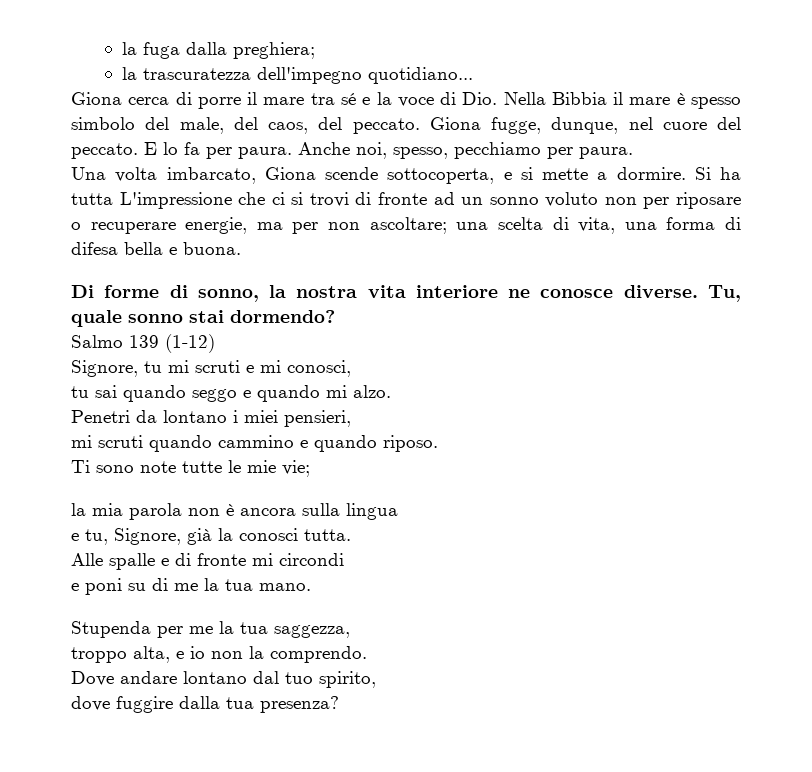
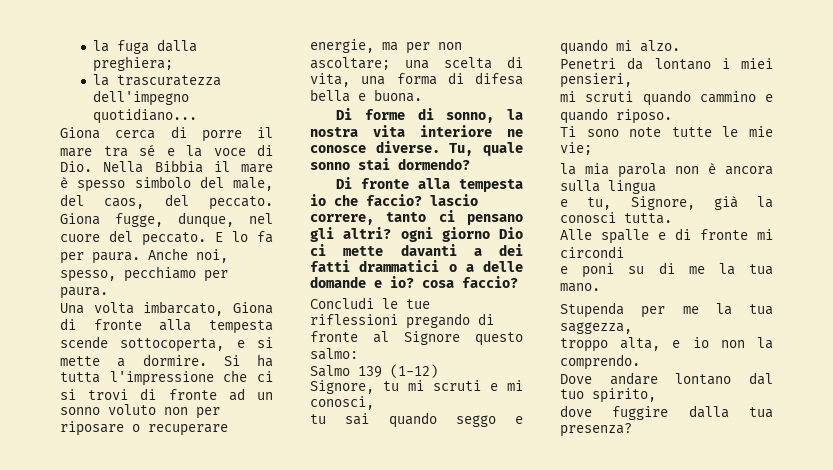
- Una volta imbarcato, Giona scende sottocoperta, e si mette a dormire.
+ Una volta imbarcato, Giona di fronte alla tempesta scende sottocoperta, e si mette a dormire.
- Si ha tutta L'impressione che ci si trovi di fronte ad un sonno voluto non per riposare o recuperare energie, ma per non ascoltare; una scelta di vita, una forma di difesa bella e buona.
+ Si ha tutta l'impressione che ci si trovi di fronte ad un sonno voluto non per riposare o recuperare energie, ma per non ascoltare; una scelta di vita, una forma di difesa bella e buona.
+ Di fronte alla tempesta io che faccio? lascio correre, tanto ci pensano gli altri? ogni giorno Dio ci mette davanti a dei fatti drammatici o a delle domande e io? cosa faccio?
+ Concludi le tue riflessioni pregando di fronte al Signore questo salmo:

